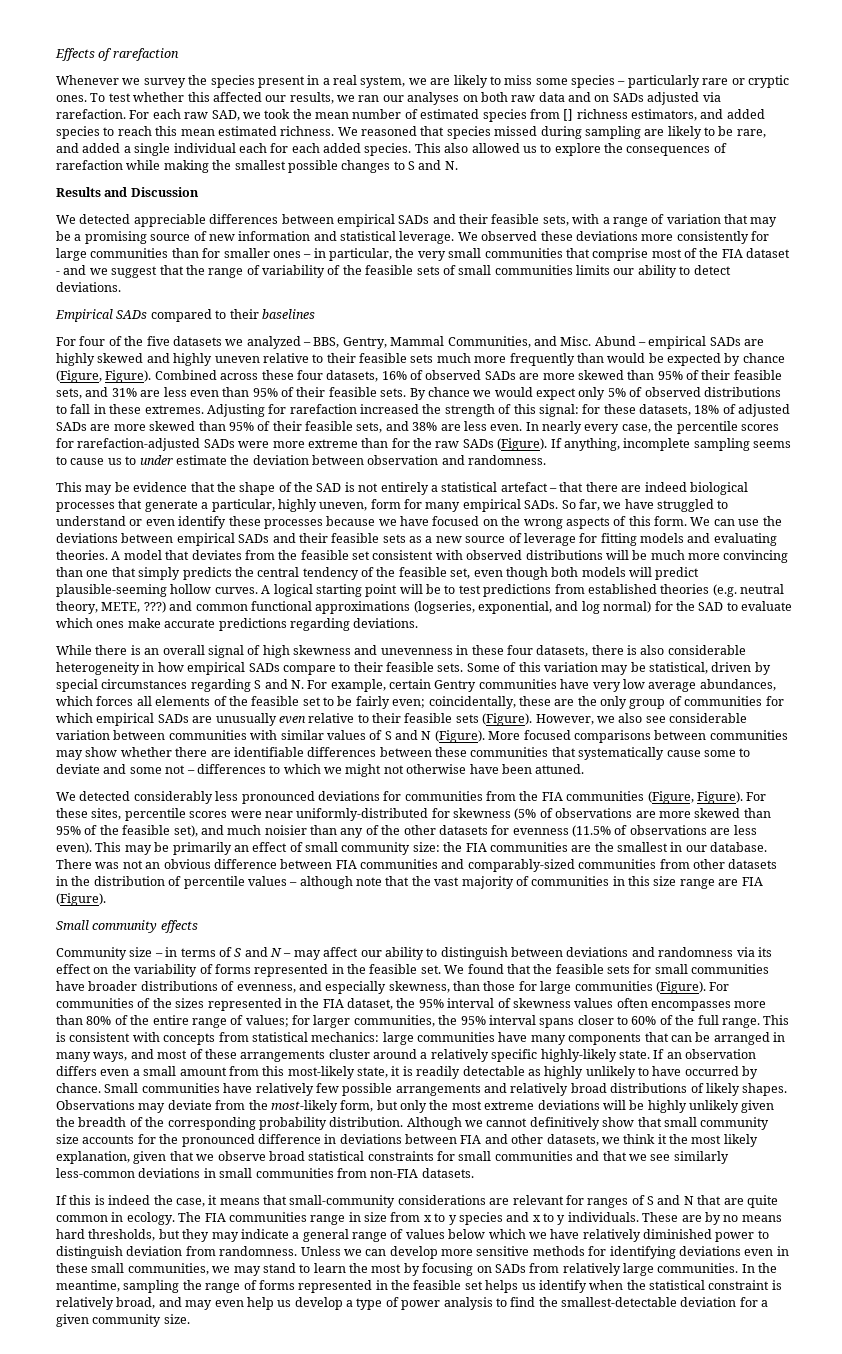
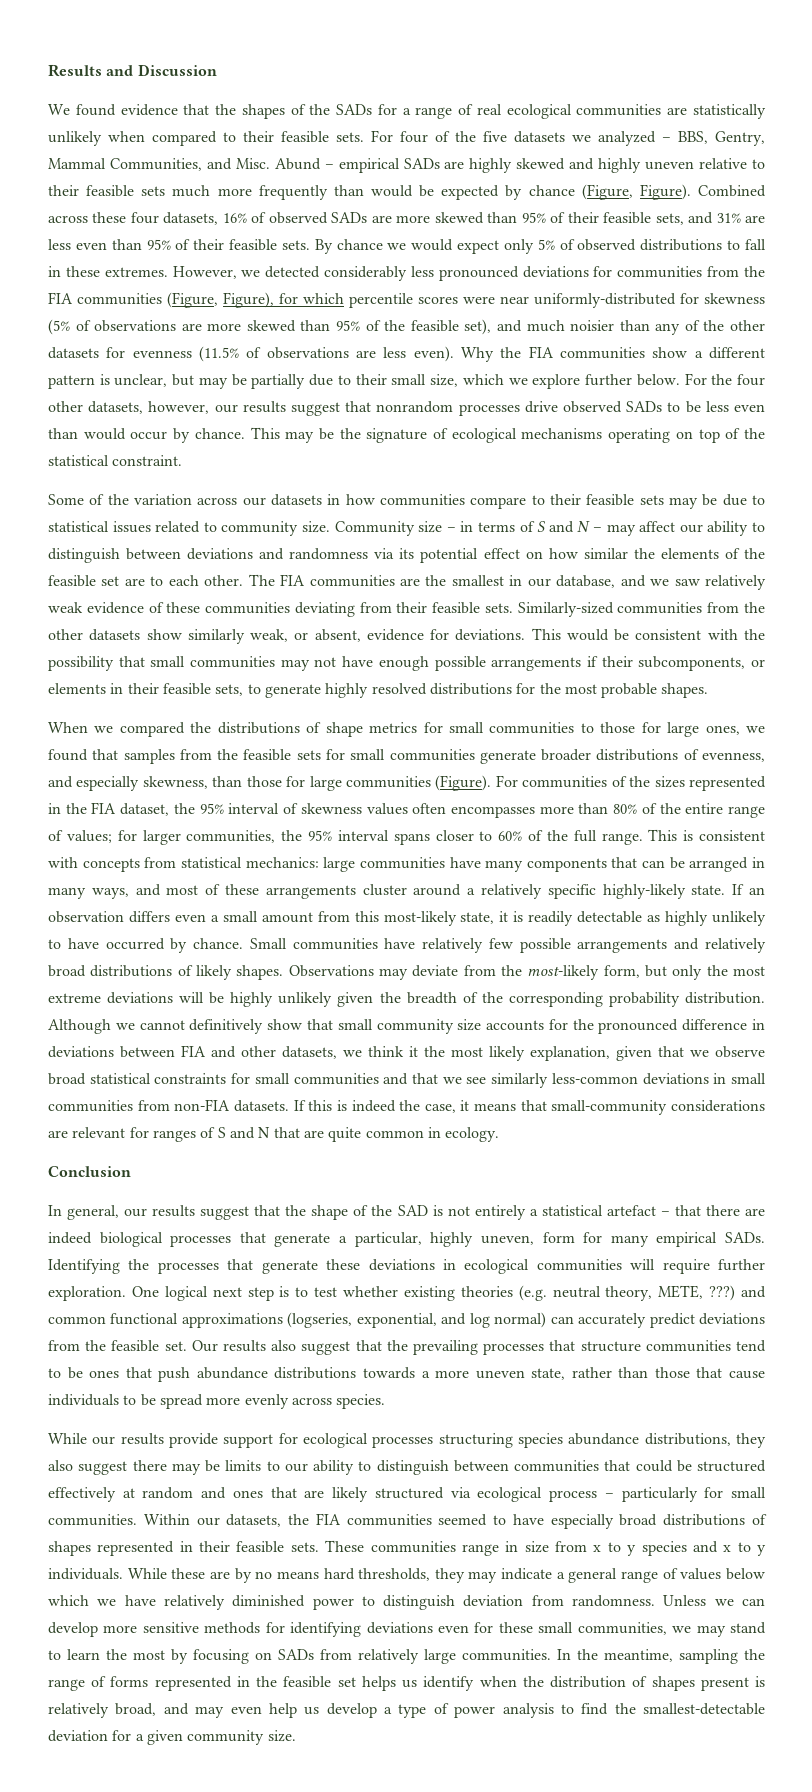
- Effects of rarefaction
- Whenever we survey the species present in a real system, we are likely to miss some species – particularly rare or cryptic ones. To test whether this affected our results, we ran our analyses on both raw data and on SADs adjusted via rarefaction. For each raw SAD, we took the mean number of estimated species from [] richness estimators, and added species to reach this mean estimated richness. We reasoned that species missed during sampling are likely to be rare, and added a single individual each for each added species. This also allowed us to explore the consequences of rarefaction while making the smallest possible changes to S and N.
  Results and Discussion
- We detected appreciable differences between empirical SADs and their feasible sets, with a range of variation that may be a promising source of new information and statistical leverage. We observed these deviations more consistently for large communities than for smaller ones – in particular, the very small communities that comprise most of the FIA dataset - and we suggest that the range of variability of the feasible sets of small communities limits our ability to detect deviations.
- Empirical SADs compared to their baselines
- For four of the five datasets we analyzed – BBS, Gentry, Mammal Communities, and Misc.
+ We found evidence that the shapes of the SADs for a range of real ecological communities are statistically unlikely when compared to their feasible sets. For four of the five datasets we analyzed – BBS, Gentry, Mammal Communities, and Misc.
- Adjusting for rarefaction increased the strength of this signal: for these datasets, 18% of adjusted SADs are more skewed than 95% of their feasible sets, and 38% are less even. In nearly every case, the percentile scores for rarefaction-adjusted SADs were more extreme than for the raw SADs (Figure). If anything, incomplete sampling seems to cause us to under estimate the deviation between observation and randomness.
- This may be evidence that the shape of the SAD is not entirely a statistical artefact – that there are indeed biological processes that generate a particular, highly uneven, form for many empirical SADs. So far, we have struggled to understand or even identify these processes because we have focused on the wrong aspects of this form. We can use the deviations between empirical SADs and their feasible sets as a new source of leverage for fitting models and evaluating theories. A model that deviates from the feasible set consistent with observed distributions will be much more convincing than one that simply predicts the central tendency of the feasible set, even though both models will predict plausible-seeming hollow curves. A logical starting point will be to test predictions from established theories (e.g. neutral theory, METE, ???) and common functional approximations (logseries, exponential, and log normal) for the SAD to evaluate which ones make accurate predictions regarding deviations.
- While there is an overall signal of high skewness and unevenness in these four datasets, there is also considerable heterogeneity in how empirical SADs compare to their feasible sets. Some of this variation may be statistical, driven by special circumstances regarding S and N. For example, certain Gentry communities have very low average abundances, which forces all elements of the feasible set to be fairly even; coincidentally, these are the only group of communities for which empirical SADs are unusually even relative to their feasible sets (Figure). However, we also see considerable variation between communities with similar values of S and N (Figure). More focused comparisons between communities may show whether there are identifiable differences between these communities that systematically cause some to deviate and some not – differences to which we might not otherwise have been attuned.
- We detected considerably less pronounced deviations for communities from the FIA communities (Figure, Figure). For these sites, percentile scores were near uniformly-distributed for skewness (5% of observations are more skewed than 95% of the feasible set), and much noisier than any of the other datasets for evenness (11.5% of observations are less even).
+ However, we detected considerably less pronounced deviations for communities from the FIA communities (Figure, Figure), for which percentile scores were near uniformly-distributed for skewness (5% of observations are more skewed than 95% of the feasible set), and much noisier than any of the other datasets for evenness (11.5% of observations are less even).
- This may be primarily an effect of small community size: the FIA communities are the smallest in our database. There was not an obvious difference between FIA communities and comparably-sized communities from other datasets in the distribution of percentile values – although note that the vast majority of communities in this size range are FIA (Figure).
- Small community effects
- Community size – in terms of S and N – may affect our ability to distinguish between deviations and randomness via its effect on the variability of forms represented in the feasible set. We found that the feasible sets for small communities have broader distributions of evenness, and especially skewness, than those for large communities (Figure).
+ Why the FIA communities show a different pattern is unclear, but may be partially due to their small size, which we explore further below. For the four other datasets, however, our results suggest that nonrandom processes drive observed SADs to be less even than would occur by chance. This may be the signature of ecological mechanisms operating on top of the statistical constraint.
+ Some of the variation across our datasets in how communities compare to their feasible sets may be due to statistical issues related to community size. Community size – in terms of S and N – may affect our ability to distinguish between deviations and randomness via its potential effect on how similar the elements of the feasible set are to each other. The FIA communities are the smallest in our database, and we saw relatively weak evidence of these communities deviating from their feasible sets. Similarly-sized communities from the other datasets show similarly weak, or absent, evidence for deviations. This would be consistent with the possibility that small communities may not have enough possible arrangements if their subcomponents, or elements in their feasible sets, to generate highly resolved distributions for the most probable shapes.
+ When we compared the distributions of shape metrics for small communities to those for large ones, we found that samples from the feasible sets for small communities generate broader distributions of evenness, and especially skewness, than those for large communities (Figure).
- Although we cannot definitively show that small community size accounts for the pronounced difference in deviations between FIA and other datasets, we think it the most likely explanation, given that we observe broad statistical constraints for small communities and that we see similarly less-common deviations in small communities from non-FIA datasets.
- If this is indeed the case, it means that small-community considerations are relevant for ranges of S and N that are quite common in ecology. The FIA communities range in size from x to y species and x to y individuals.
+ Although we cannot definitively show that small community size accounts for the pronounced difference in deviations between FIA and other datasets, we think it the most likely explanation, given that we observe broad statistical constraints for small communities and that we see similarly less-common deviations in small communities from non-FIA datasets. If this is indeed the case, it means that small-community considerations are relevant for ranges of S and N that are quite common in ecology.
+ Conclusion
+ In general, our results suggest that the shape of the SAD is not entirely a statistical artefact – that there are indeed biological processes that generate a particular, highly uneven, form for many empirical SADs. Identifying the processes that generate these deviations in ecological communities will require further exploration. One logical next step is to test whether existing theories (e.g. neutral theory, METE, ???) and common functional approximations (logseries, exponential, and log normal) can accurately predict deviations from the feasible set. Our results also suggest that the prevailing processes that structure communities tend to be ones that push abundance distributions towards a more uneven state, rather than those that cause individuals to be spread more evenly across species.
+ While our results provide support for ecological processes structuring species abundance distributions, they also suggest there may be limits to our ability to distinguish between communities that could be structured effectively at random and ones that are likely structured via ecological process – particularly for small communities. Within our datasets, the FIA communities seemed to have especially broad distributions of shapes represented in their feasible sets. These communities range in size from x to y species and x to y individuals.
- These are by no means hard thresholds, but they may indicate a general range of values below which we have relatively diminished power to distinguish deviation from randomness.
+ While these are by no means hard thresholds, they may indicate a general range of values below which we have relatively diminished power to distinguish deviation from randomness.
- Unless we can develop more sensitive methods for identifying deviations even in these small communities, we may stand to learn the most by focusing on SADs from relatively large communities.
+ Unless we can develop more sensitive methods for identifying deviations even for these small communities, we may stand to learn the most by focusing on SADs from relatively large communities.
- In the meantime, sampling the range of forms represented in the feasible set helps us identify when the statistical constraint is relatively broad, and may even help us develop a type of power analysis to find the smallest-detectable deviation for a given community size.
+ In the meantime, sampling the range of forms represented in the feasible set helps us identify when the distribution of shapes present is relatively broad, and may even help us develop a type of power analysis to find the smallest-detectable deviation for a given community size.

